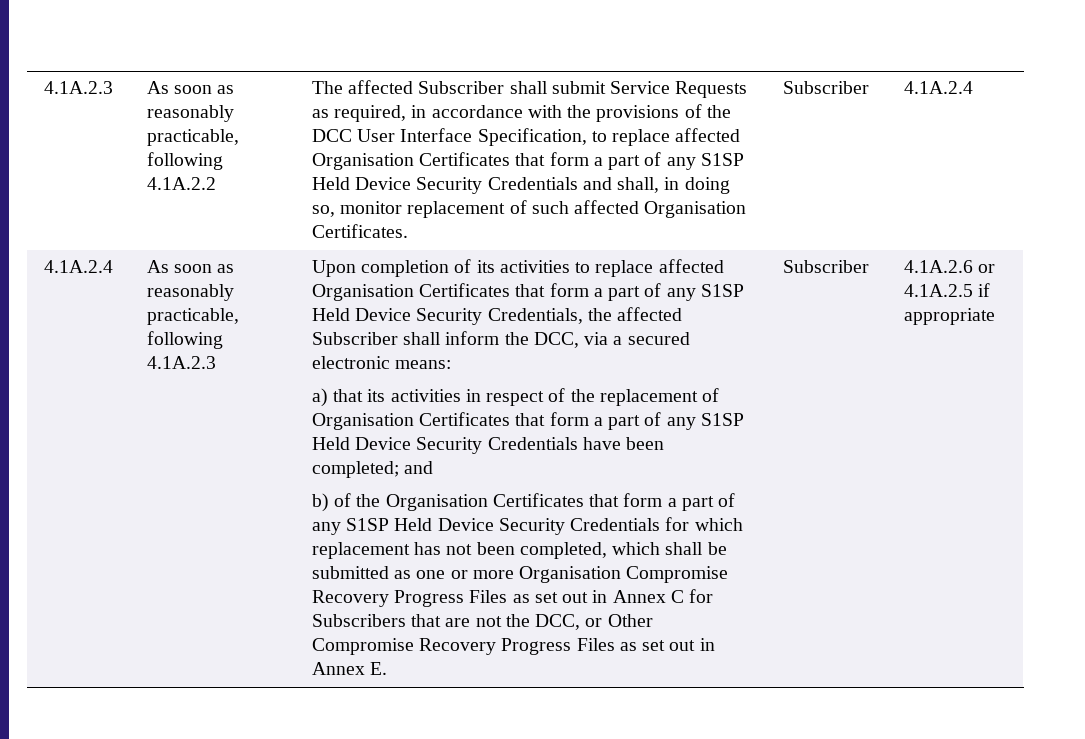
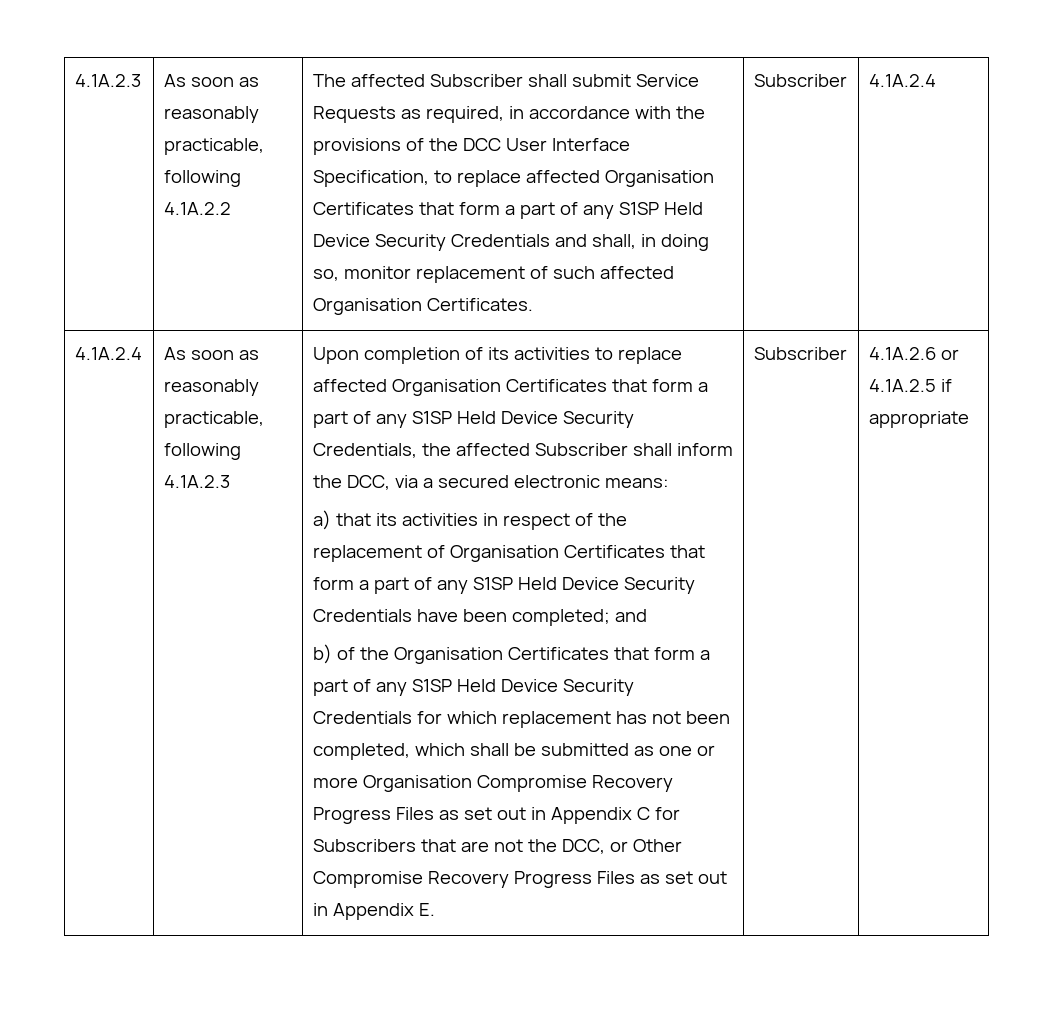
- b) of the Organisation Certificates that form a part of any S1SP Held Device Security Credentials for which replacement has not been completed, which shall be submitted as one or more Organisation Compromise Recovery Progress Files as set out in Annex C for Subscribers that are not the DCC, or Other Compromise Recovery Progress Files as set out in Annex E.
+ b) of the Organisation Certificates that form a part of any S1SP Held Device Security Credentials for which replacement has not been completed, which shall be submitted as one or more Organisation Compromise Recovery Progress Files as set out in Appendix C for Subscribers that are not the DCC, or Other Compromise Recovery Progress Files as set out in Appendix E.

